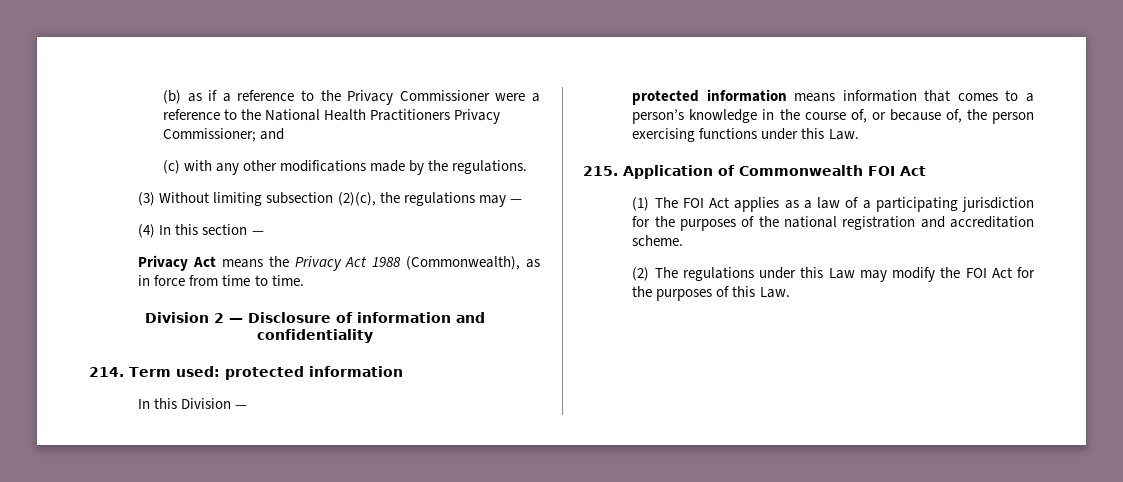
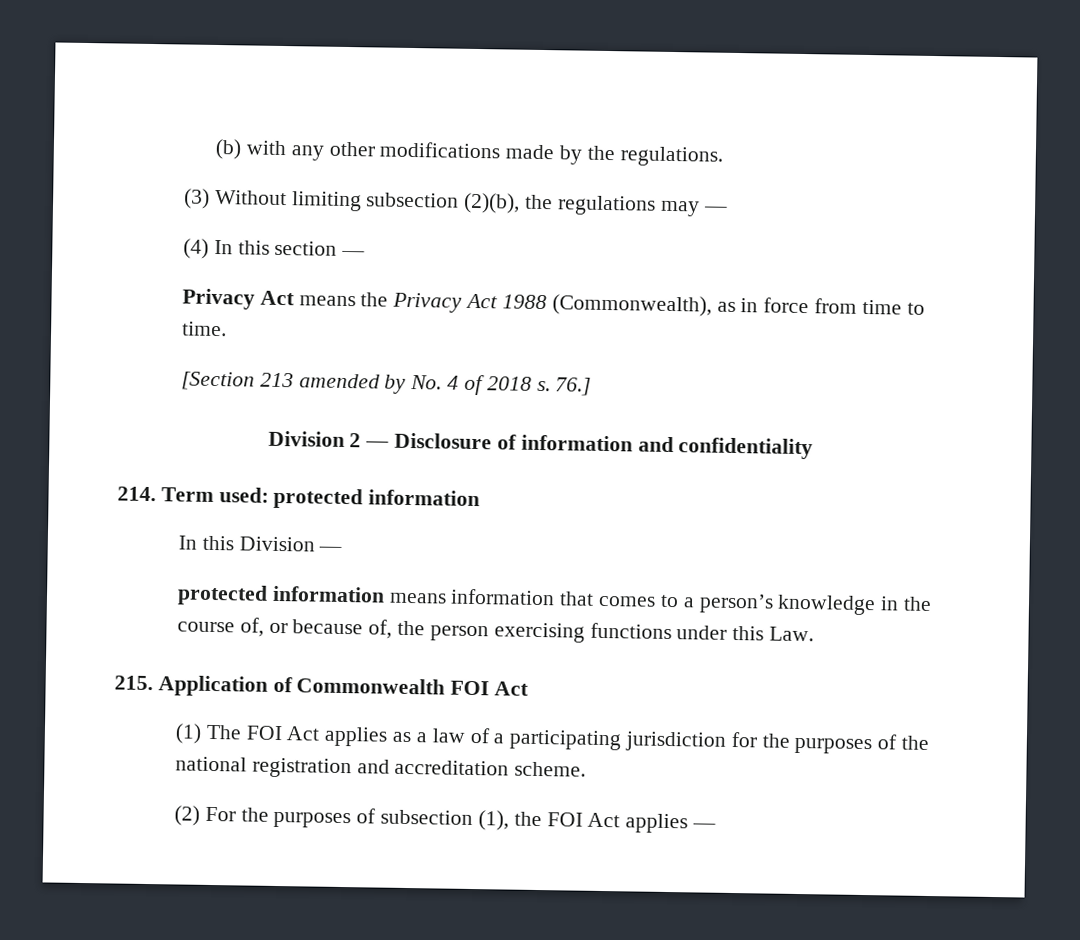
- (b) as if a reference to the Privacy Commissioner were a reference to the National Health Practitioners Privacy Commissioner; and
- (c) with any other modifications made by the regulations.
+ (b) with any other modifications made by the regulations.
- (3) Without limiting subsection (2)(c), the regulations may —
+ (3) Without limiting subsection (2)(b), the regulations may —
+ [Section 213 amended by No. 4 of 2018 s. 76.]
- (2) The regulations under this Law may modify the FOI Act for the purposes of this Law.
+ (2) For the purposes of subsection (1), the FOI Act applies —

